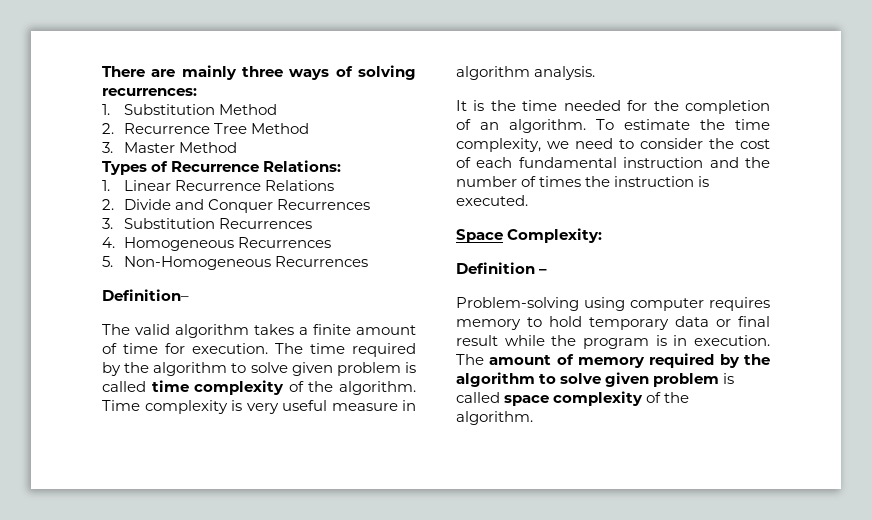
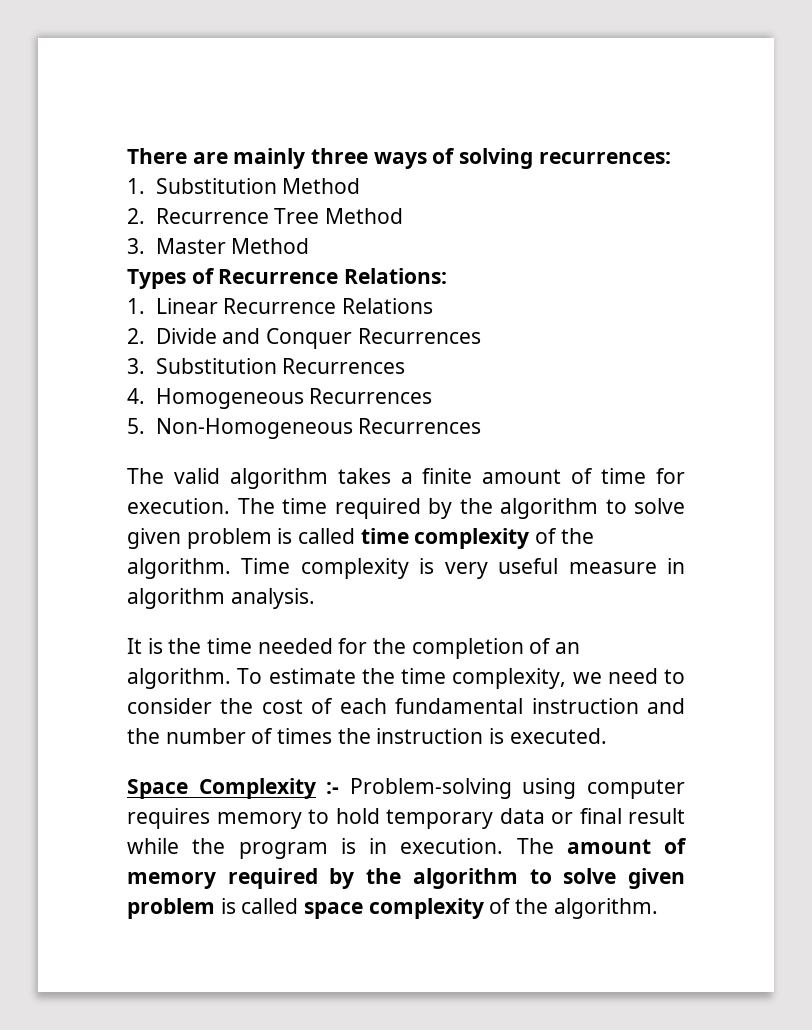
- Definition–
- Space Complexity:
- Definition –
- Problem-solving using computer requires memory to hold temporary data or final result while the program is in execution.
+ Space Complexity :- Problem-solving using computer requires memory to hold temporary data or final result while the program is in execution.

